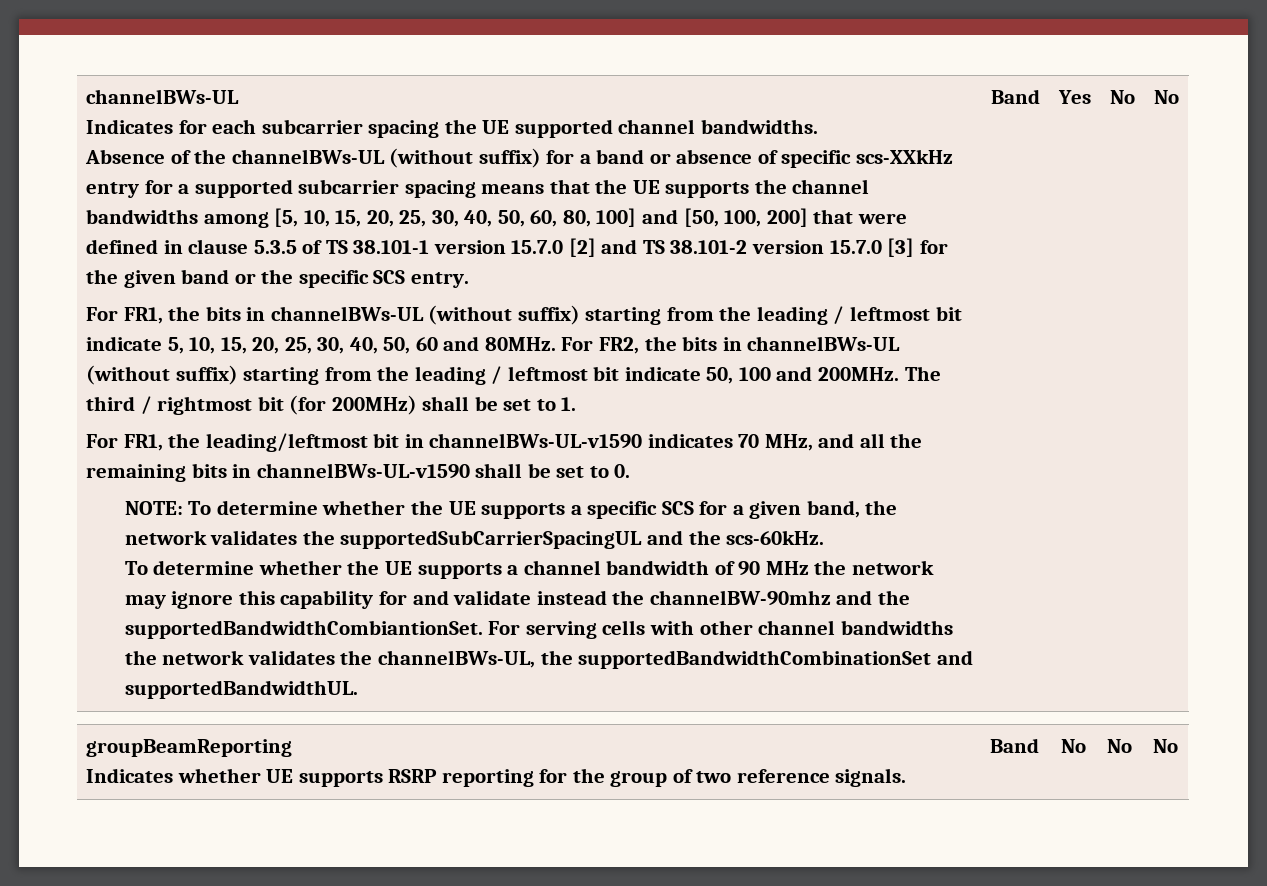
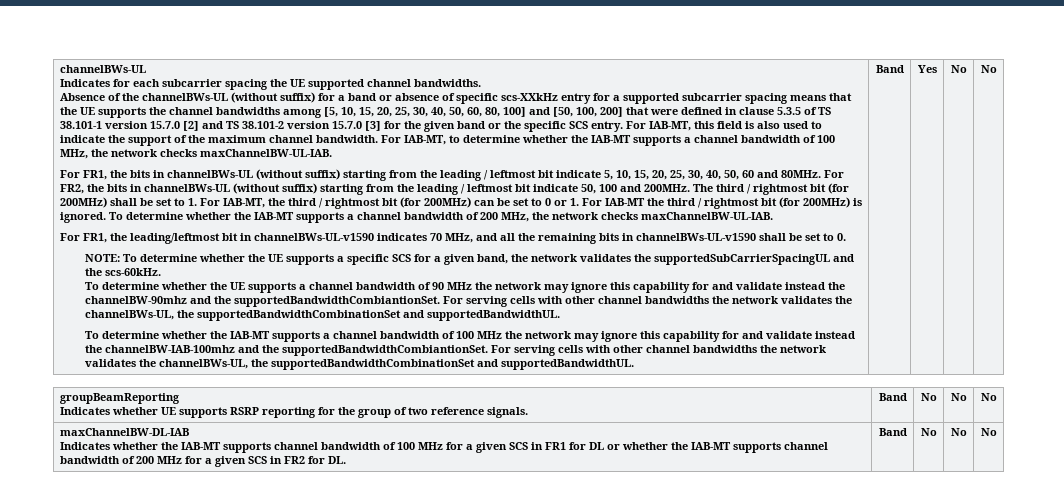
+ For IAB-MT, this field is also used to indicate the support of the maximum channel bandwidth. For IAB-MT, to determine whether the IAB-MT supports a channel bandwidth of 100 MHz, the network checks maxChannelBW-UL-IAB.
- The third / rightmost bit (for 200MHz) shall be set to 1.
+ The third / rightmost bit (for 200MHz) shall be set to 1. For IAB-MT, the third / rightmost bit (for 200MHz) can be set to 0 or 1. For IAB-MT the third / rightmost bit (for 200MHz) is ignored. To determine whether the IAB-MT supports a channel bandwidth of 200 MHz, the network checks maxChannelBW-UL-IAB.
+ To determine whether the IAB-MT supports a channel bandwidth of 100 MHz the network may ignore this capability for and validate instead the channelBW-IAB-100mhz and the supportedBandwidthCombiantionSet. For serving cells with other channel bandwidths the network validates the channelBWs-UL, the supportedBandwidthCombinationSet and supportedBandwidthUL.
+ maxChannelBW-DL-IAB
+ Indicates whether the IAB-MT supports channel bandwidth of 100 MHz for a given SCS in FR1 for DL or whether the IAB-MT supports channel bandwidth of 200 MHz for a given SCS in FR2 for DL. | Band | No | No | No

